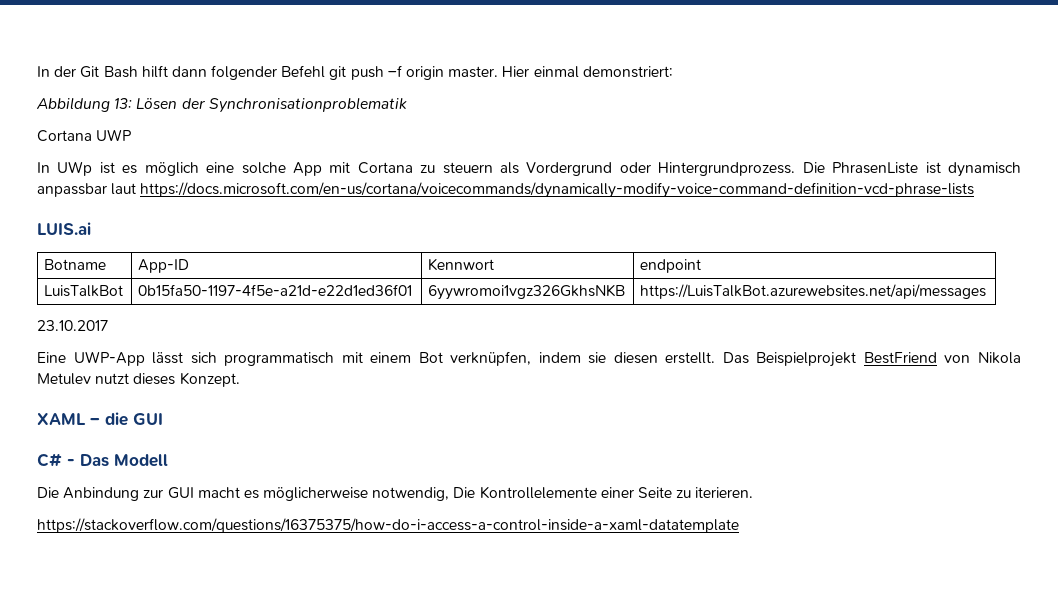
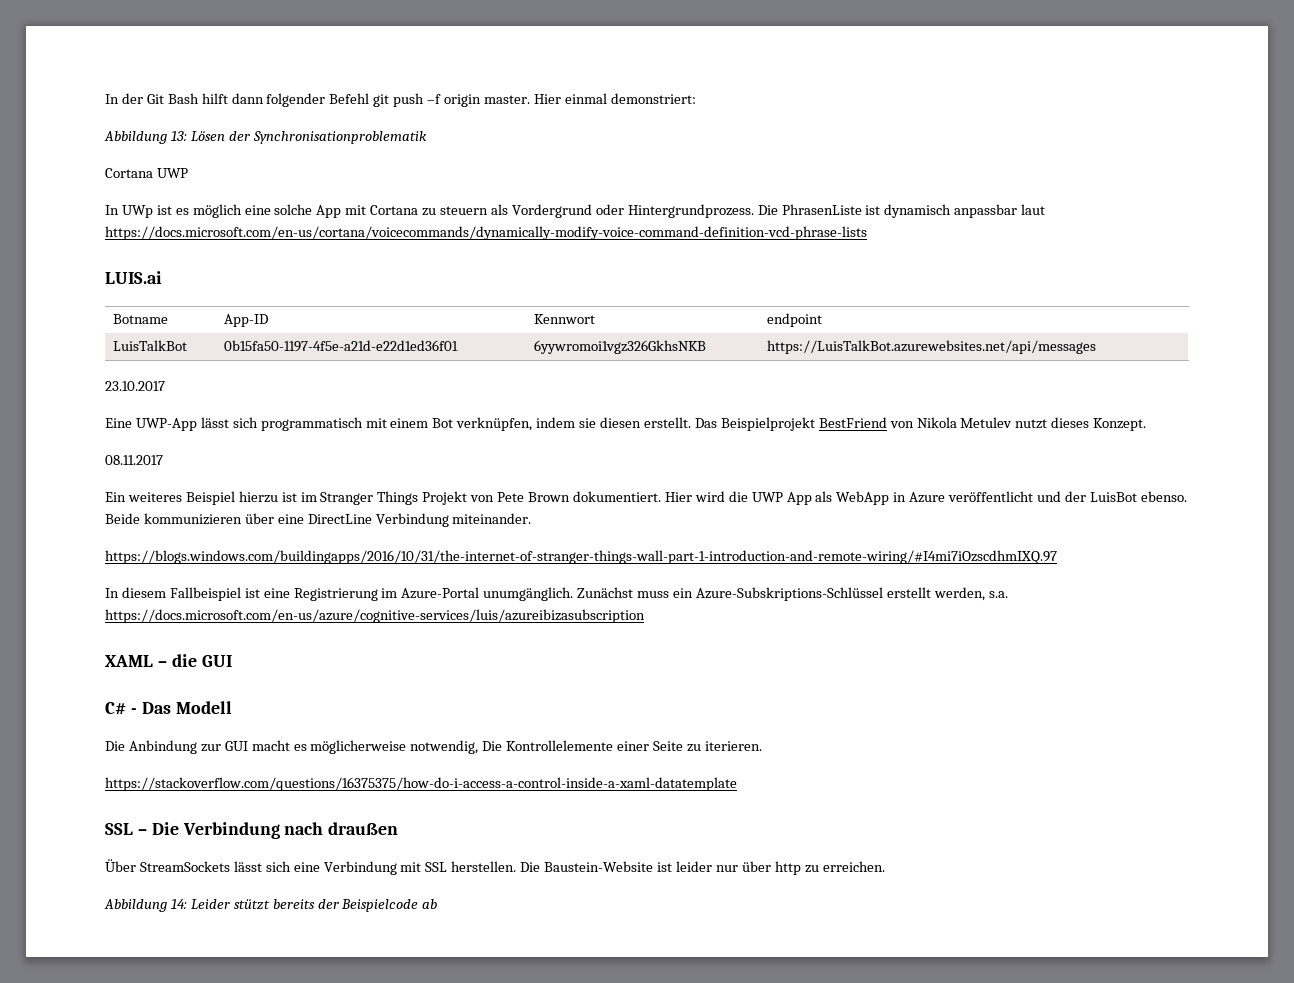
+ 08.11.2017
+ Ein weiteres Beispiel hierzu ist im Stranger Things Projekt von Pete Brown dokumentiert. Hier wird die UWP App als WebApp in Azure veröffentlicht und der LuisBot ebenso. Beide kommunizieren über eine DirectLine Verbindung miteinander.
+ https://blogs.windows.com/buildingapps/2016/10/31/the-internet-of-stranger-things-wall-part-1-introduction-and-remote-wiring/#I4mi7iOzscdhmIXQ.97
+ In diesem Fallbeispiel ist eine Registrierung im Azure-Portal unumgänglich. Zunächst muss ein Azure-Subskriptions-Schlüssel erstellt werden, s.a. https://docs.microsoft.com/en-us/azure/cognitive-services/luis/azureibizasubscription
+ SSL – Die Verbindung nach draußen
+ Über StreamSockets lässt sich eine Verbindung mit SSL herstellen. Die Baustein-Website ist leider nur über http zu erreichen.
+ Abbildung 14: Leider stützt bereits der Beispielcode ab

